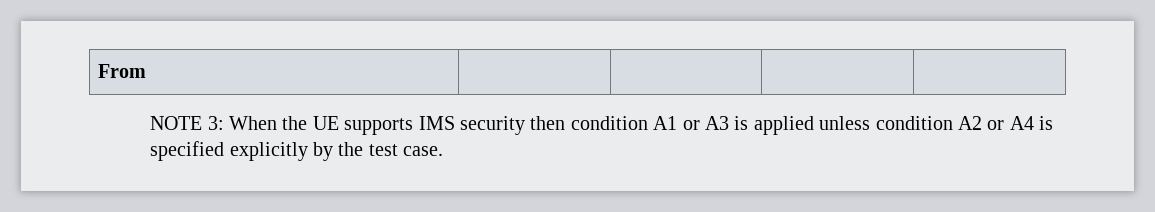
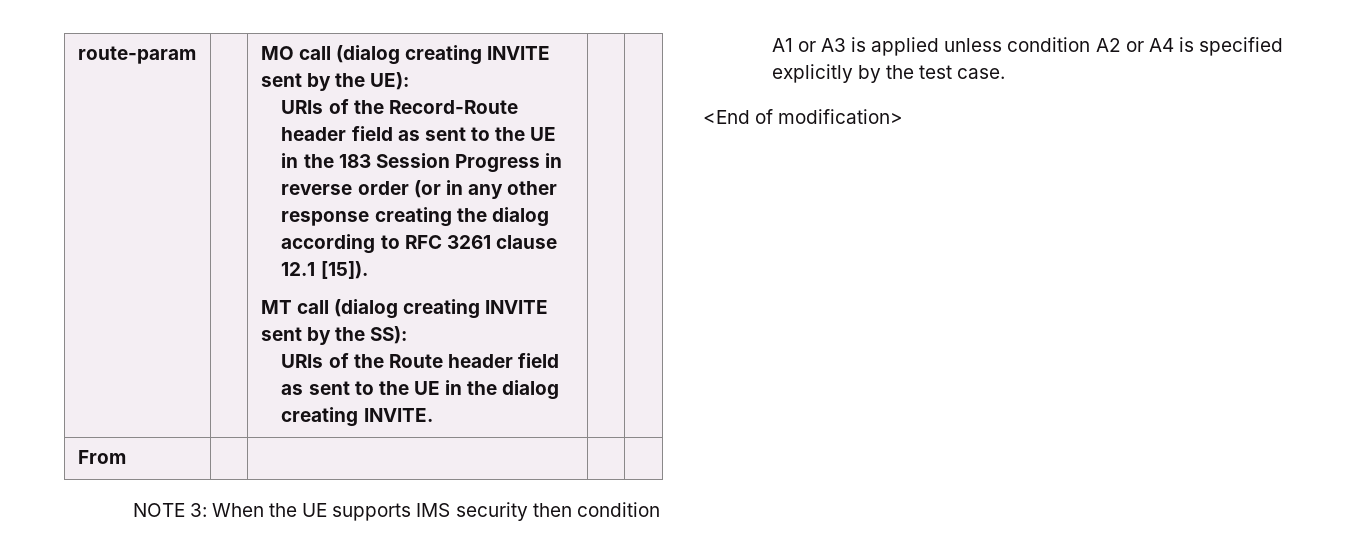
+ route-param | | MO call (dialog creating INVITE sent by the UE):
+ URIs of the Record-Route header field as sent to the UE in the 183 Session Progress in reverse order (or in any other response creating the dialog according to RFC 3261 clause 12.1 [15]).
+ MT call (dialog creating INVITE sent by the SS):
+ URIs of the Route header field as sent to the UE in the dialog creating INVITE.
+ <End of modification>

